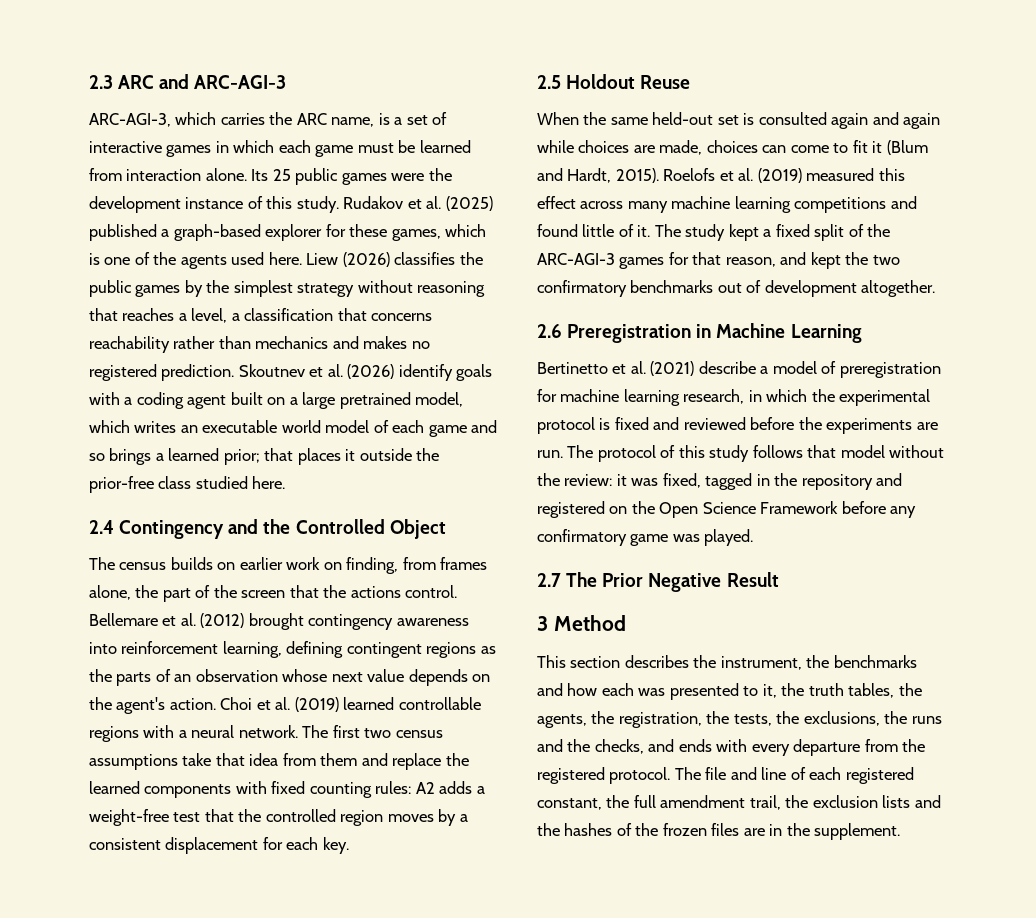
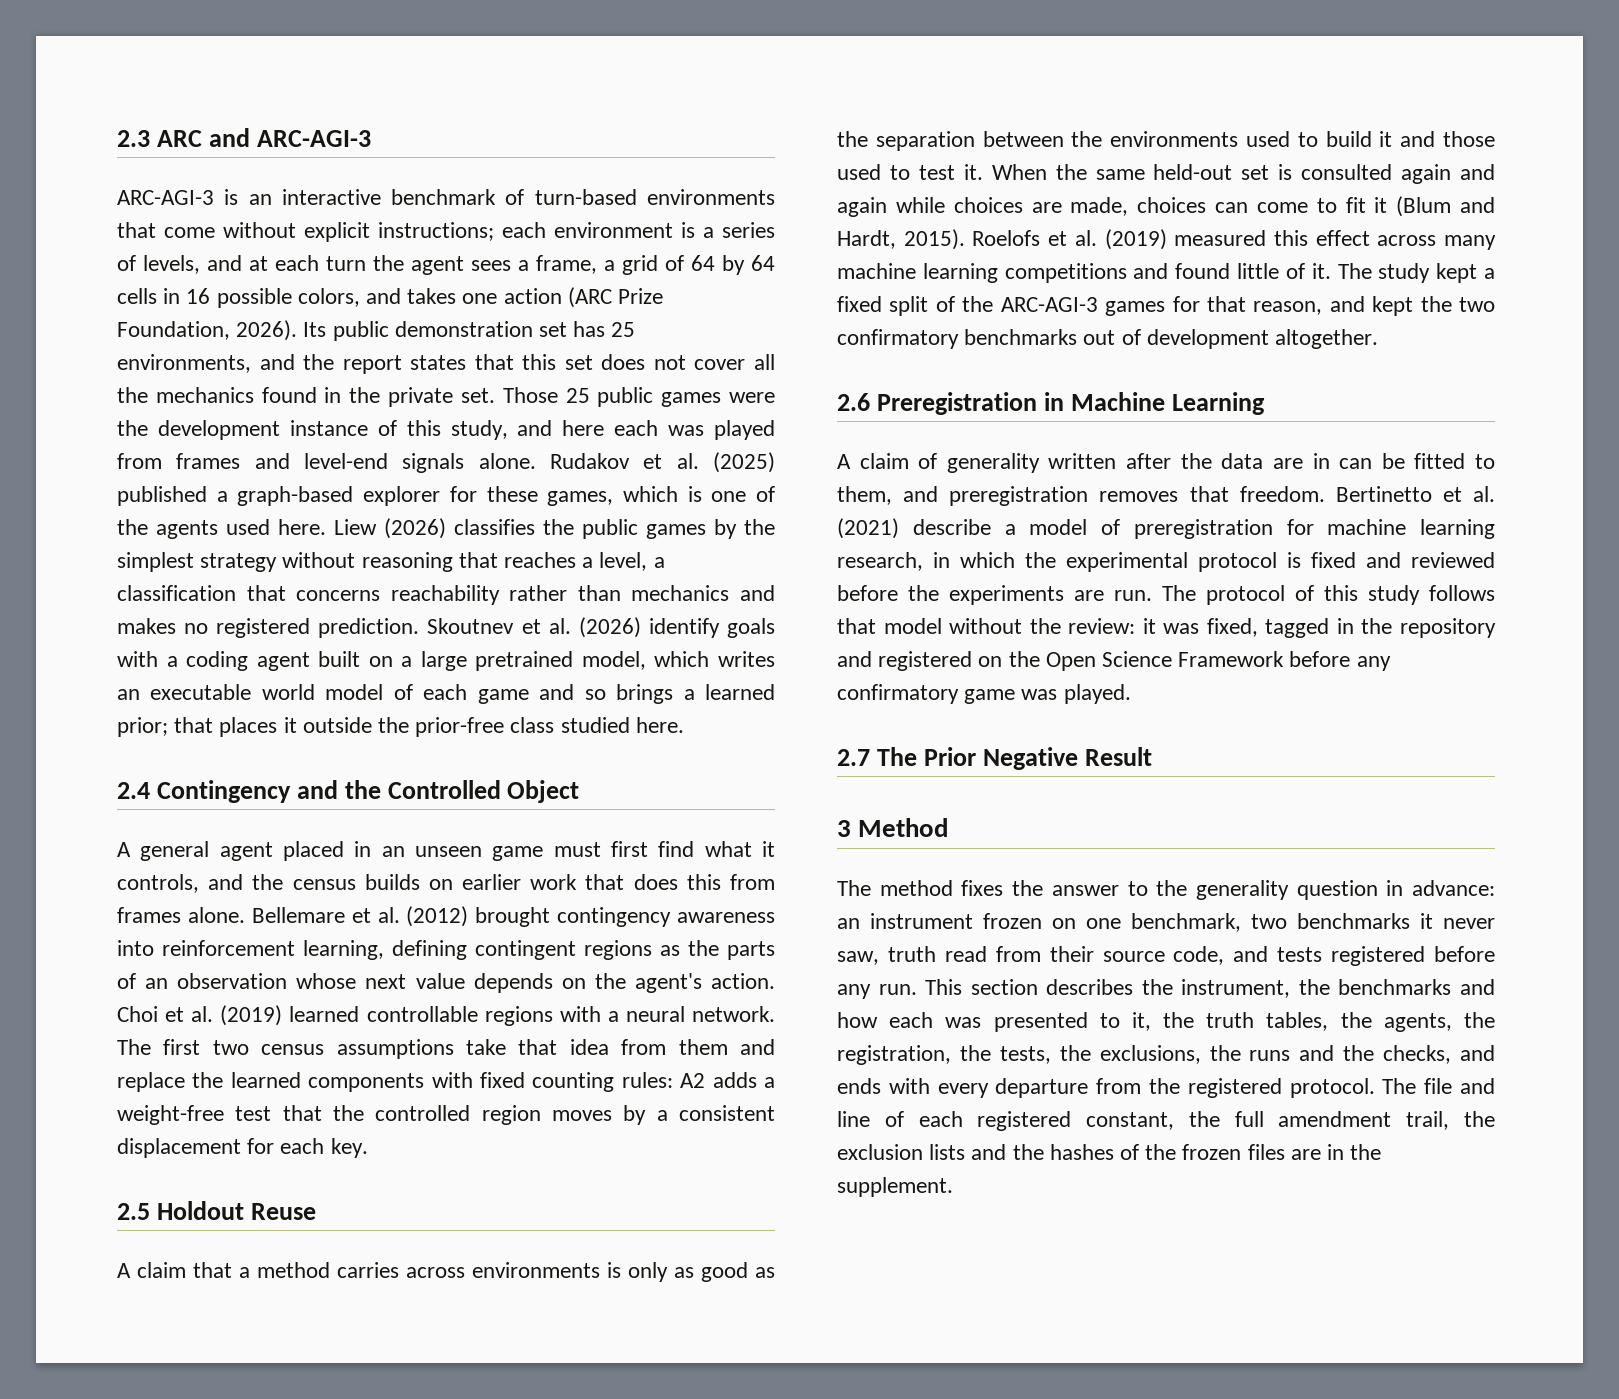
- ARC-AGI-3, which carries the ARC name, is a set of interactive games in which each game must be learned from interaction alone. Its 25 public games were the development instance of this study.
+ ARC-AGI-3 is an interactive benchmark of turn-based environments that come without explicit instructions; each environment is a series of levels, and at each turn the agent sees a frame, a grid of 64 by 64 cells in 16 possible colors, and takes one action (ARC Prize Foundation, 2026). Its public demonstration set has 25 environments, and the report states that this set does not cover all the mechanics found in the private set. Those 25 public games were the development instance of this study, and here each was played from frames and level-end signals alone.
- The census builds on earlier work on finding, from frames alone, the part of the screen that the actions control.
+ A general agent placed in an unseen game must first find what it controls, and the census builds on earlier work that does this from frames alone.
+ A claim that a method carries across environments is only as good as the separation between the environments used to build it and those used to test it.
+ A claim of generality written after the data are in can be fitted to them, and preregistration removes that freedom.
+ The method fixes the answer to the generality question in advance: an instrument frozen on one benchmark, two benchmarks it never saw, truth read from their source code, and tests registered before any run.

